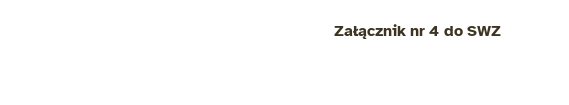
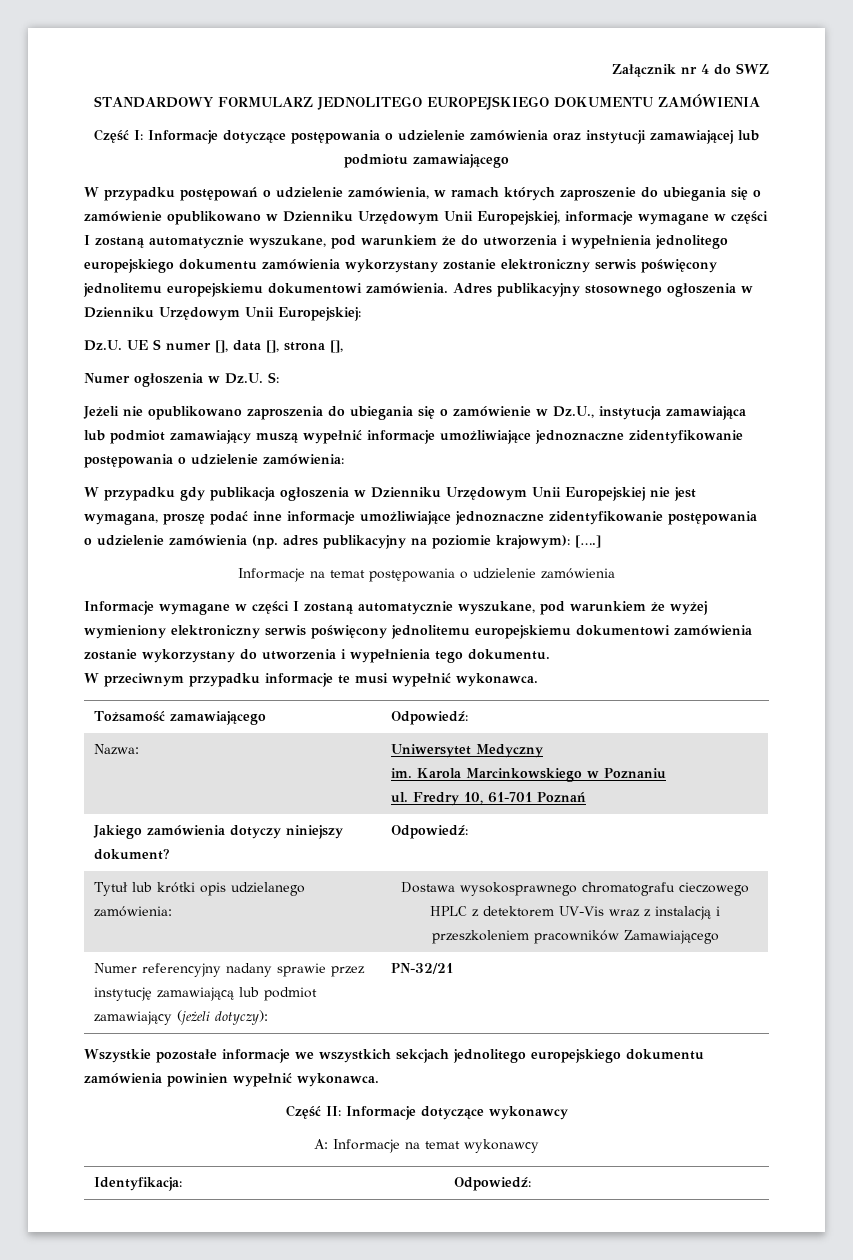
+ STANDARDOWY FORMULARZ JEDNOLITEGO EUROPEJSKIEGO DOKUMENTU ZAMÓWIENIA
+ Część I: Informacje dotyczące postępowania o udzielenie zamówienia oraz instytucji zamawiającej lub podmiotu zamawiającego
+ W przypadku postępowań o udzielenie zamówienia, w ramach których zaproszenie do ubiegania się o zamówienie opublikowano w Dzienniku Urzędowym Unii Europejskiej, informacje wymagane w części I zostaną automatycznie wyszukane, pod warunkiem że do utworzenia i wypełnienia jednolitego europejskiego dokumentu zamówienia wykorzystany zostanie elektroniczny serwis poświęcony jednolitemu europejskiemu dokumentowi zamówienia. Adres publikacyjny stosownego ogłoszenia w Dzienniku Urzędowym Unii Europejskiej:
+ Dz.U. UE S numer [], data [], strona [],
+ Numer ogłoszenia w Dz.U. S:
+ Jeżeli nie opublikowano zaproszenia do ubiegania się o zamówienie w Dz.U., instytucja zamawiająca lub podmiot zamawiający muszą wypełnić informacje umożliwiające jednoznaczne zidentyfikowanie postępowania o udzielenie zamówienia:
+ W przypadku gdy publikacja ogłoszenia w Dzienniku Urzędowym Unii Europejskiej nie jest wymagana, proszę podać inne informacje umożliwiające jednoznaczne zidentyfikowanie postępowania o udzielenie zamówienia (np. adres publikacyjny na poziomie krajowym): [….]
+ Informacje na temat postępowania o udzielenie zamówienia
+ Informacje wymagane w części I zostaną automatycznie wyszukane, pod warunkiem że wyżej wymieniony elektroniczny serwis poświęcony jednolitemu europejskiemu dokumentowi zamówienia zostanie wykorzystany do utworzenia i wypełnienia tego dokumentu.
+ W przeciwnym przypadku informacje te musi wypełnić wykonawca.
+ Tożsamość zamawiającego | Odpowiedź:
+ Nazwa: | Uniwersytet Medyczny
+ im. Karola Marcinkowskiego w Poznaniu
+ ul. Fredry 10, 61-701 Poznań
+ Jakiego zamówienia dotyczy niniejszy dokument? | Odpowiedź:
+ Tytuł lub krótki opis udzielanego zamówienia: | Dostawa wysokosprawnego chromatografu cieczowego HPLC z detektorem UV-Vis wraz z instalacją i przeszkoleniem pracowników Zamawiającego
+ Numer referencyjny nadany sprawie przez instytucję zamawiającą lub podmiot zamawiający (jeżeli dotyczy): | PN-32/21
+ Wszystkie pozostałe informacje we wszystkich sekcjach jednolitego europejskiego dokumentu zamówienia powinien wypełnić wykonawca.
+ Część II: Informacje dotyczące wykonawcy
+ A: Informacje na temat wykonawcy
+ Identyfikacja: | Odpowiedź:

